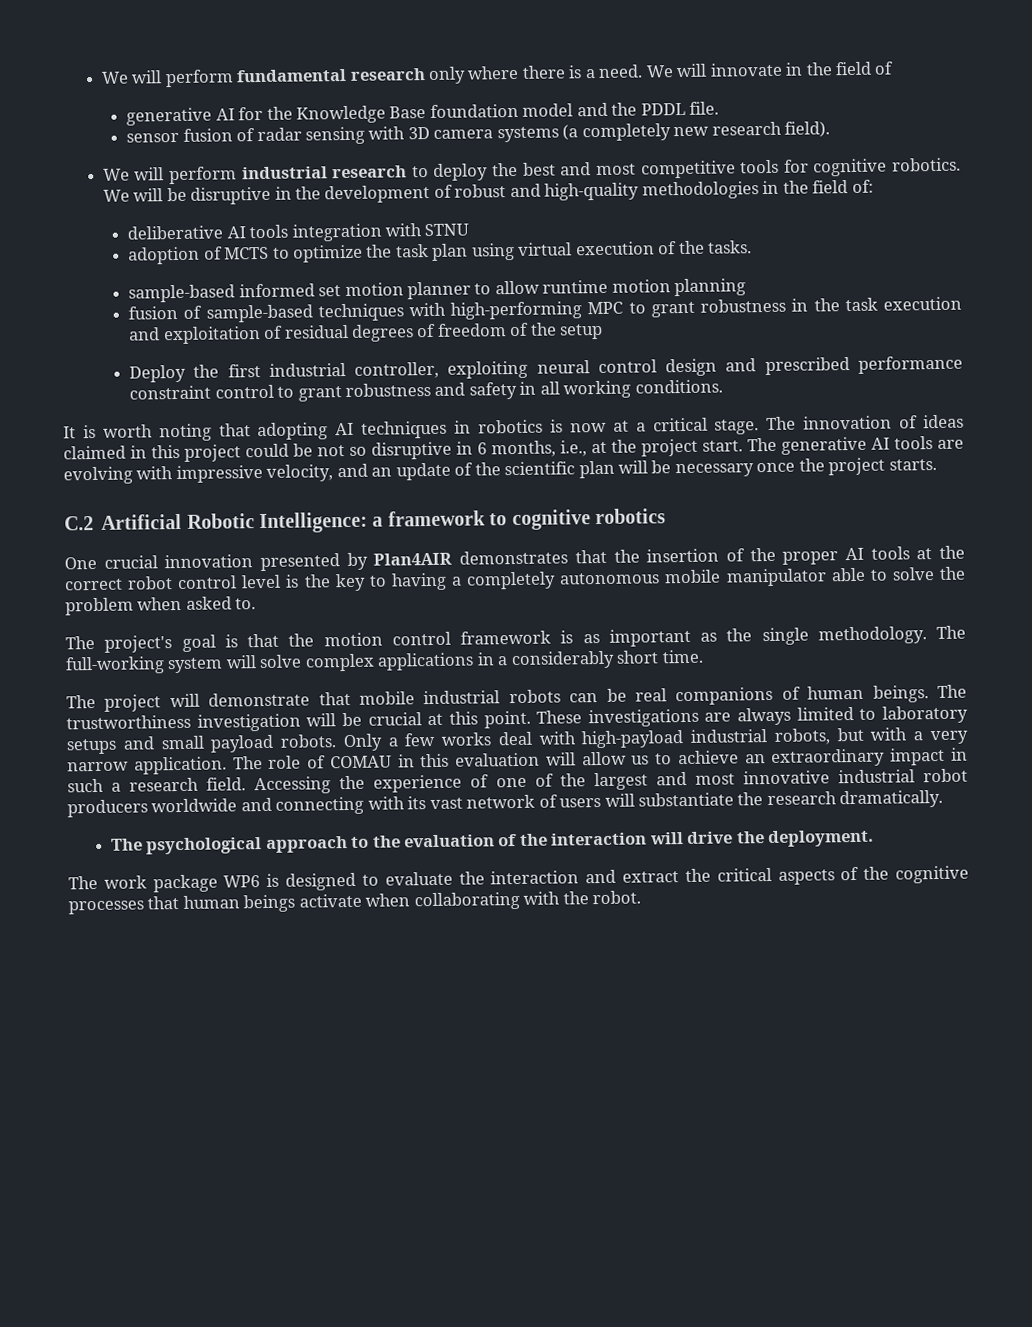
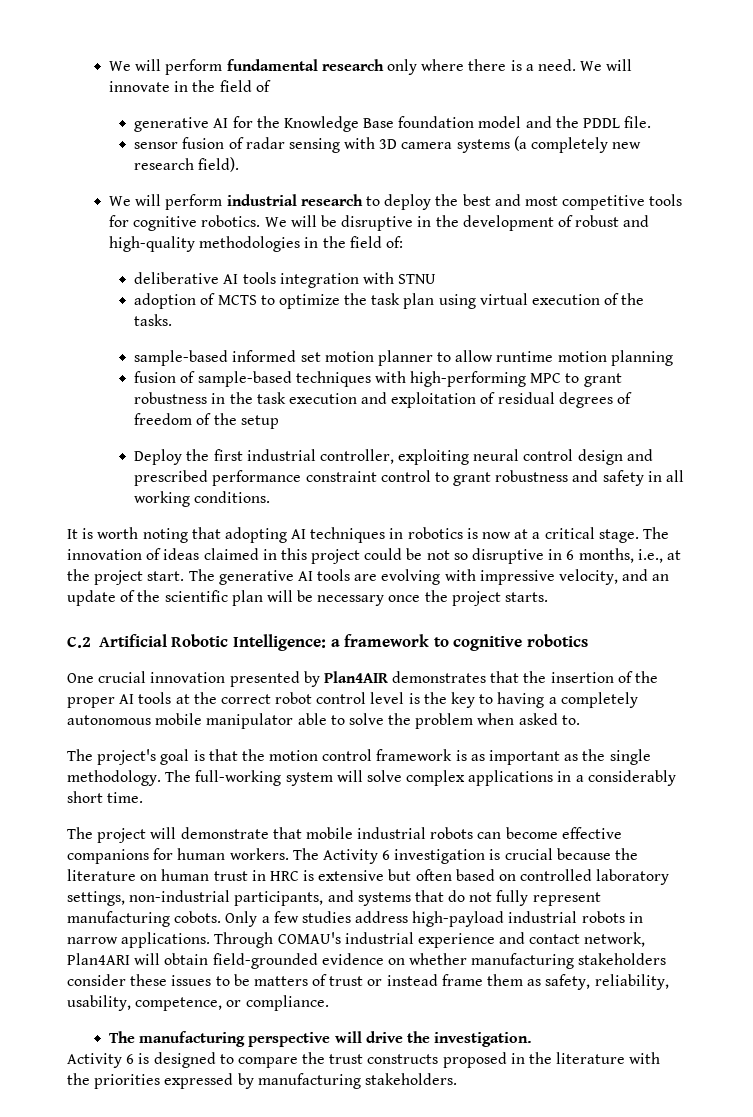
- The project will demonstrate that mobile industrial robots can be real companions of human beings. The trustworthiness investigation will be crucial at this point. These investigations are always limited to laboratory setups and small payload robots. Only a few works deal with high-payload industrial robots, but with a very narrow application. The role of COMAU in this evaluation will allow us to achieve an extraordinary impact in such a research field. Accessing the experience of one of the largest and most innovative industrial robot producers worldwide and connecting with its vast network of users will substantiate the research dramatically.
- The psychological approach to the evaluation of the interaction will drive the deployment.
- The work package WP6 is designed to evaluate the interaction and extract the critical aspects of the cognitive processes that human beings activate when collaborating with the robot.
+ The project will demonstrate that mobile industrial robots can become effective companions for human workers. The Activity 6 investigation is crucial because the literature on human trust in HRC is extensive but often based on controlled laboratory settings, non-industrial participants, and systems that do not fully represent manufacturing cobots. Only a few studies address high-payload industrial robots in narrow applications. Through COMAU's industrial experience and contact network, Plan4ARI will obtain field-grounded evidence on whether manufacturing stakeholders consider these issues to be matters of trust or instead frame them as safety, reliability, usability, competence, or compliance.
+ The manufacturing perspective will drive the investigation.
+ Activity 6 is designed to compare the trust constructs proposed in the literature with the priorities expressed by manufacturing stakeholders.

